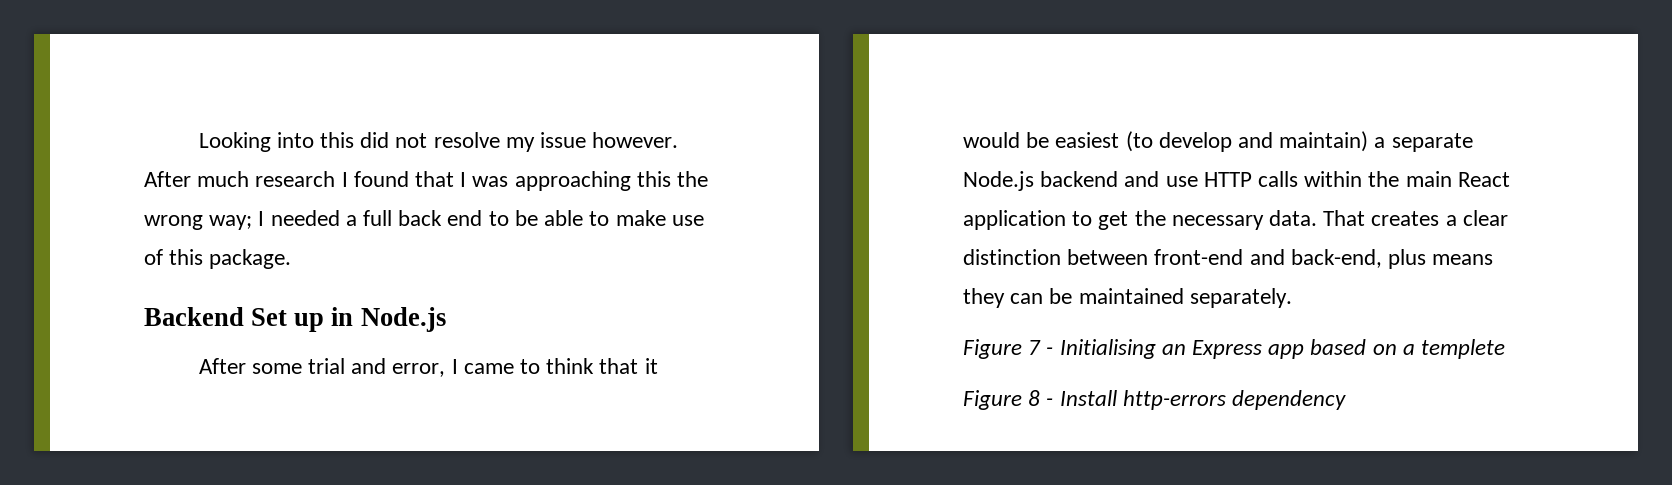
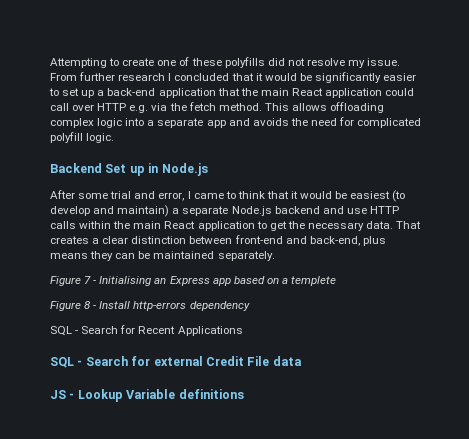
- Looking into this did not resolve my issue however. After much research I found that I was approaching this the wrong way; I needed a full back end to be able to make use of this package.
+ Attempting to create one of these polyfills did not resolve my issue. From further research I concluded that it would be significantly easier to set up a back-end application that the main React application could call over HTTP e.g. via the fetch method. This allows offloading complex logic into a separate app and avoids the need for complicated polyfill logic.
+ SQL - Search for Recent Applications
+ SQL - Search for external Credit File data
+ JS - Lookup Variable definitions

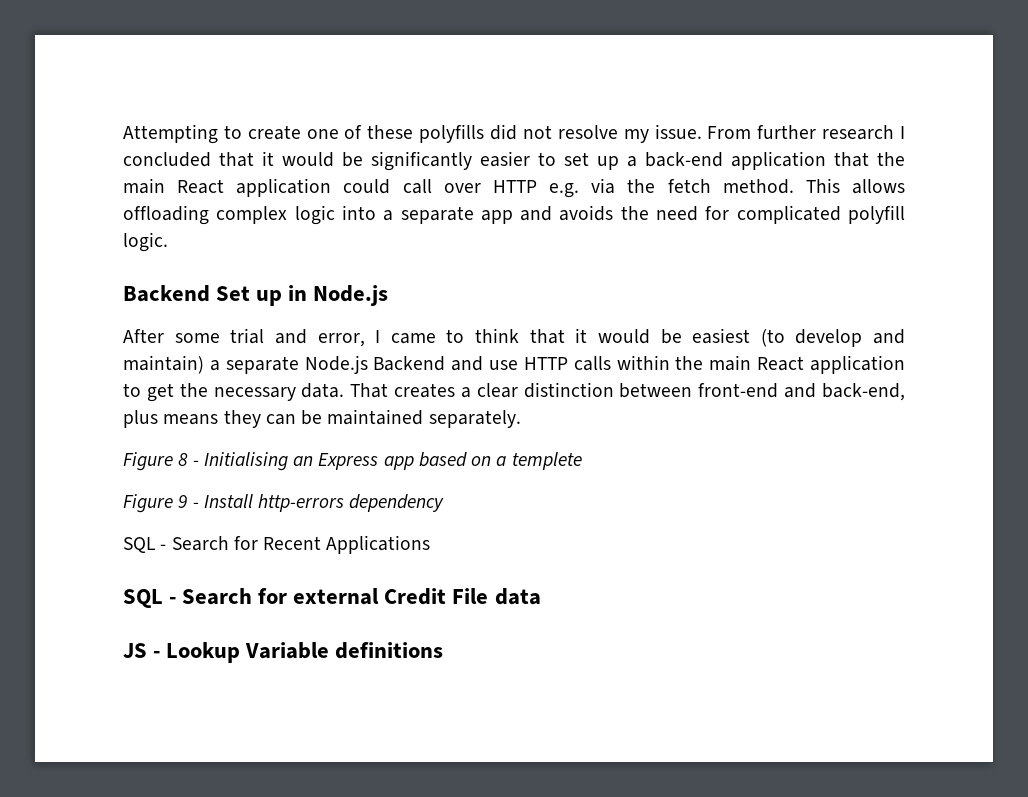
- After some trial and error, I came to think that it would be easiest (to develop and maintain) a separate Node.js backend and use HTTP calls within the main React application to get the necessary data.
+ After some trial and error, I came to think that it would be easiest (to develop and maintain) a separate Node.js Backend and use HTTP calls within the main React application to get the necessary data.
- Figure 7 - Initialising an Express app based on a templete
+ Figure 8 - Initialising an Express app based on a templete
- Figure 8 - Install http-errors dependency
+ Figure 9 - Install http-errors dependency

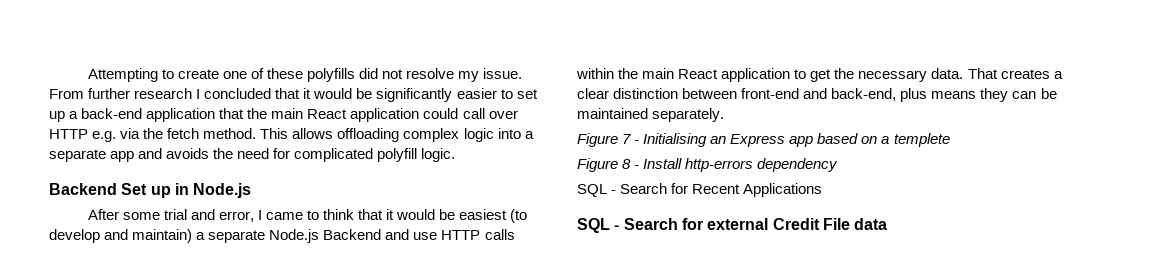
- Figure 8 - Initialising an Express app based on a templete
+ Figure 7 - Initialising an Express app based on a templete
- Figure 9 - Install http-errors dependency
+ Figure 8 - Install http-errors dependency
- JS - Lookup Variable definitions

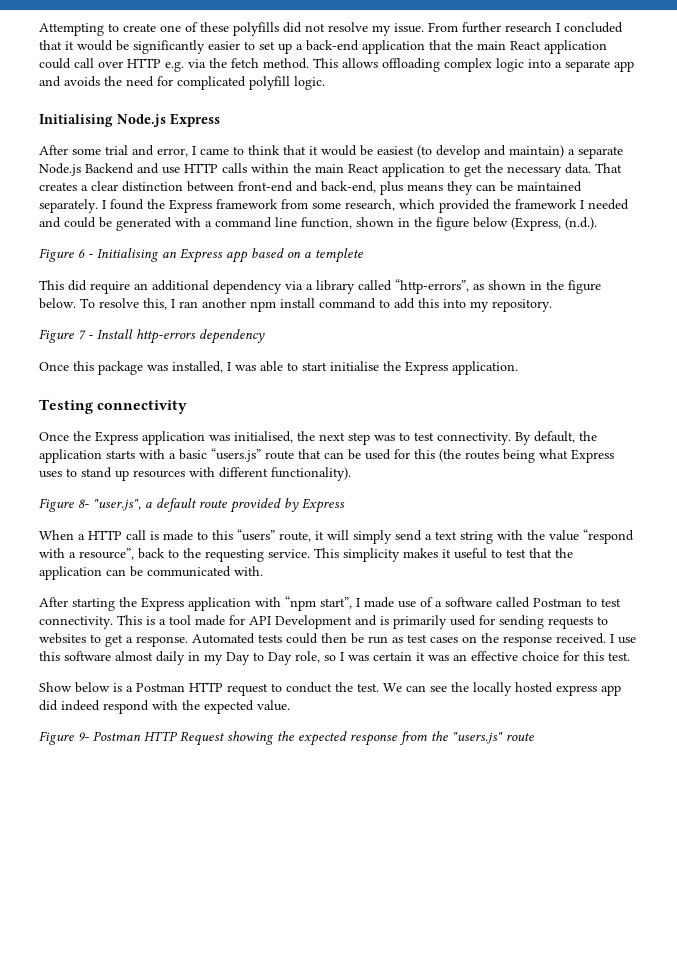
- Backend Set up in Node.js
+ Initialising Node.js Express
- That creates a clear distinction between front-end and back-end, plus means they can be maintained separately.
- Figure 7 - Initialising an Express app based on a templete
+ That creates a clear distinction between front-end and back-end, plus means they can be maintained separately. I found the Express framework from some research, which provided the framework I needed and could be generated with a command line function, shown in the figure below (Express, (n.d.).
+ Figure 6 - Initialising an Express app based on a templete
- Figure 8 - Install http-errors dependency
+ This did require an additional dependency via a library called “http-errors”, as shown in the figure below. To resolve this, I ran another npm install command to add this into my repository.
+ Figure 7 - Install http-errors dependency
- SQL - Search for Recent Applications
- SQL - Search for external Credit File data
+ Once this package was installed, I was able to start initialise the Express application.
+ Testing connectivity
+ Once the Express application was initialised, the next step was to test connectivity. By default, the application starts with a basic “users.js” route that can be used for this (the routes being what Express uses to stand up resources with different functionality).
+ Figure 8- "user.js", a default route provided by Express
+ When a HTTP call is made to this “users” route, it will simply send a text string with the value “respond with a resource”, back to the requesting service. This simplicity makes it useful to test that the application can be communicated with.
+ After starting the Express application with “npm start”, I made use of a software called Postman to test connectivity. This is a tool made for API Development and is primarily used for sending requests to websites to get a response. Automated tests could then be run as test cases on the response received. I use this software almost daily in my Day to Day role, so I was certain it was an effective choice for this test.
+ Show below is a Postman HTTP request to conduct the test. We can see the locally hosted express app did indeed respond with the expected value.
+ Figure 9- Postman HTTP Request showing the expected response from the "users.js" route

